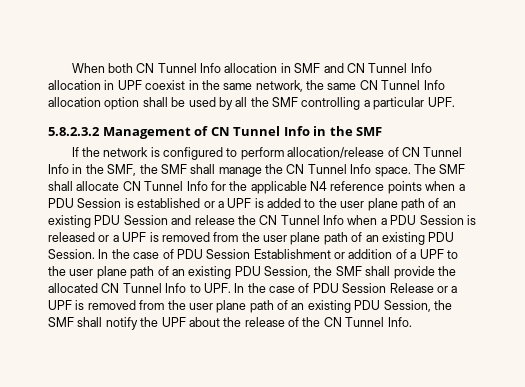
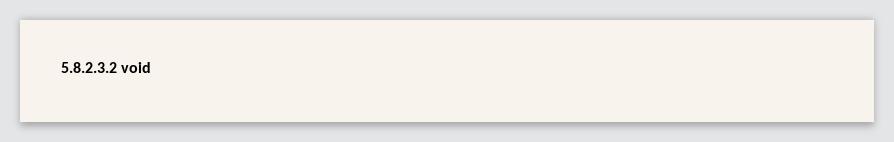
- When both CN Tunnel Info allocation in SMF and CN Tunnel Info allocation in UPF coexist in the same network, the same CN Tunnel Info allocation option shall be used by all the SMF controlling a particular UPF.
- 5.8.2.3.2 Management of CN Tunnel Info in the SMF
- If the network is configured to perform allocation/release of CN Tunnel Info in the SMF, the SMF shall manage the CN Tunnel Info space. The SMF shall allocate CN Tunnel Info for the applicable N4 reference points when a PDU Session is established or a UPF is added to the user plane path of an existing PDU Session and release the CN Tunnel Info when a PDU Session is released or a UPF is removed from the user plane path of an existing PDU Session. In the case of PDU Session Establishment or addition of a UPF to the user plane path of an existing PDU Session, the SMF shall provide the allocated CN Tunnel Info to UPF. In the case of PDU Session Release or a UPF is removed from the user plane path of an existing PDU Session, the SMF shall notify the UPF about the release of the CN Tunnel Info.
+ 5.8.2.3.2 void

